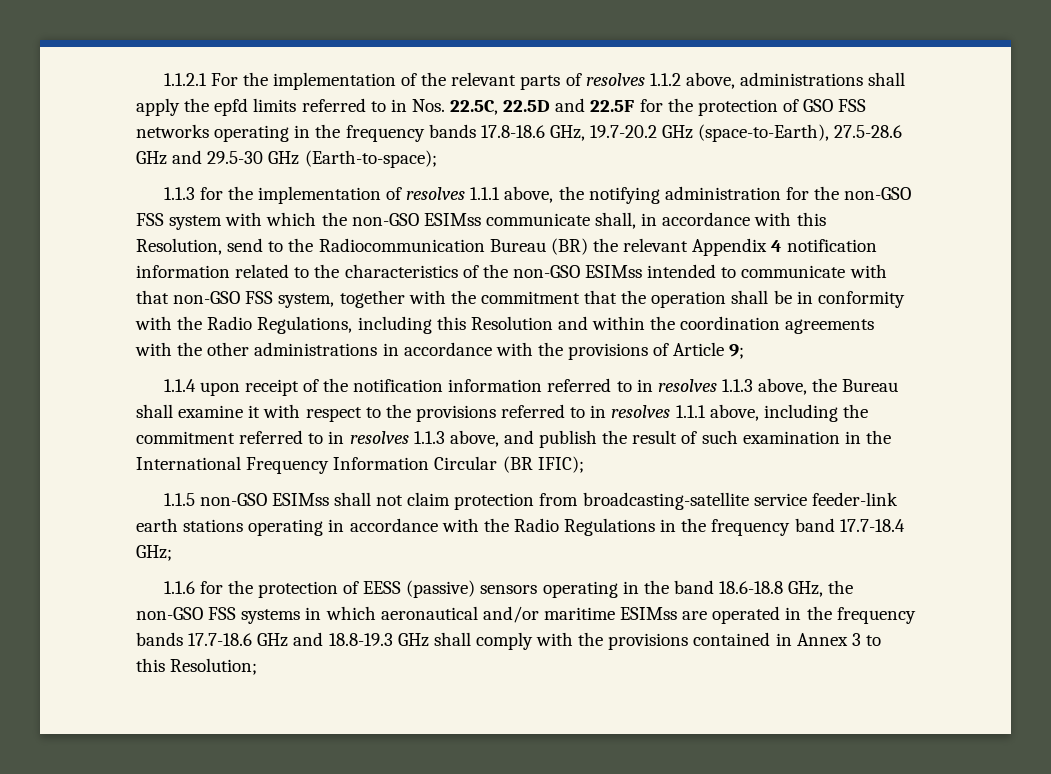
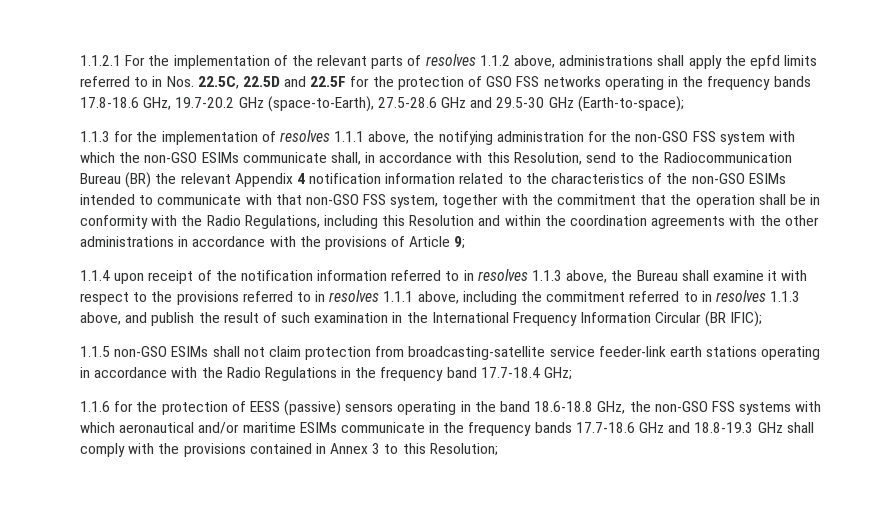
- 1.1.3 for the implementation of resolves 1.1.1 above, the notifying administration for the non-GSO FSS system with which the non-GSO ESIMss communicate shall, in accordance with this Resolution, send to the Radiocommunication Bureau (BR) the relevant Appendix 4 notification information related to the characteristics of the non-GSO ESIMss intended to communicate with that non-GSO FSS system, together with the commitment that the operation shall be in conformity with the Radio Regulations, including this Resolution and within the coordination agreements with the other administrations in accordance with the provisions of Article 9;
+ 1.1.3 for the implementation of resolves 1.1.1 above, the notifying administration for the non-GSO FSS system with which the non-GSO ESIMs communicate shall, in accordance with this Resolution, send to the Radiocommunication Bureau (BR) the relevant Appendix 4 notification information related to the characteristics of the non-GSO ESIMs intended to communicate with that non-GSO FSS system, together with the commitment that the operation shall be in conformity with the Radio Regulations, including this Resolution and within the coordination agreements with the other administrations in accordance with the provisions of Article 9;
- 1.1.5 non-GSO ESIMss shall not claim protection from broadcasting-satellite service feeder-link earth stations operating in accordance with the Radio Regulations in the frequency band 17.7-18.4 GHz;
+ 1.1.5 non-GSO ESIMs shall not claim protection from broadcasting-satellite service feeder-link earth stations operating in accordance with the Radio Regulations in the frequency band 17.7-18.4 GHz;
- 1.1.6 for the protection of EESS (passive) sensors operating in the band 18.6-18.8 GHz, the non-GSO FSS systems in which aeronautical and/or maritime ESIMss are operated in the frequency bands 17.7-18.6 GHz and 18.8-19.3 GHz shall comply with the provisions contained in Annex 3 to this Resolution;
+ 1.1.6 for the protection of EESS (passive) sensors operating in the band 18.6-18.8 GHz, the non-GSO FSS systems with which aeronautical and/or maritime ESIMs communicate in the frequency bands 17.7-18.6 GHz and 18.8-19.3 GHz shall comply with the provisions contained in Annex 3 to this Resolution;

